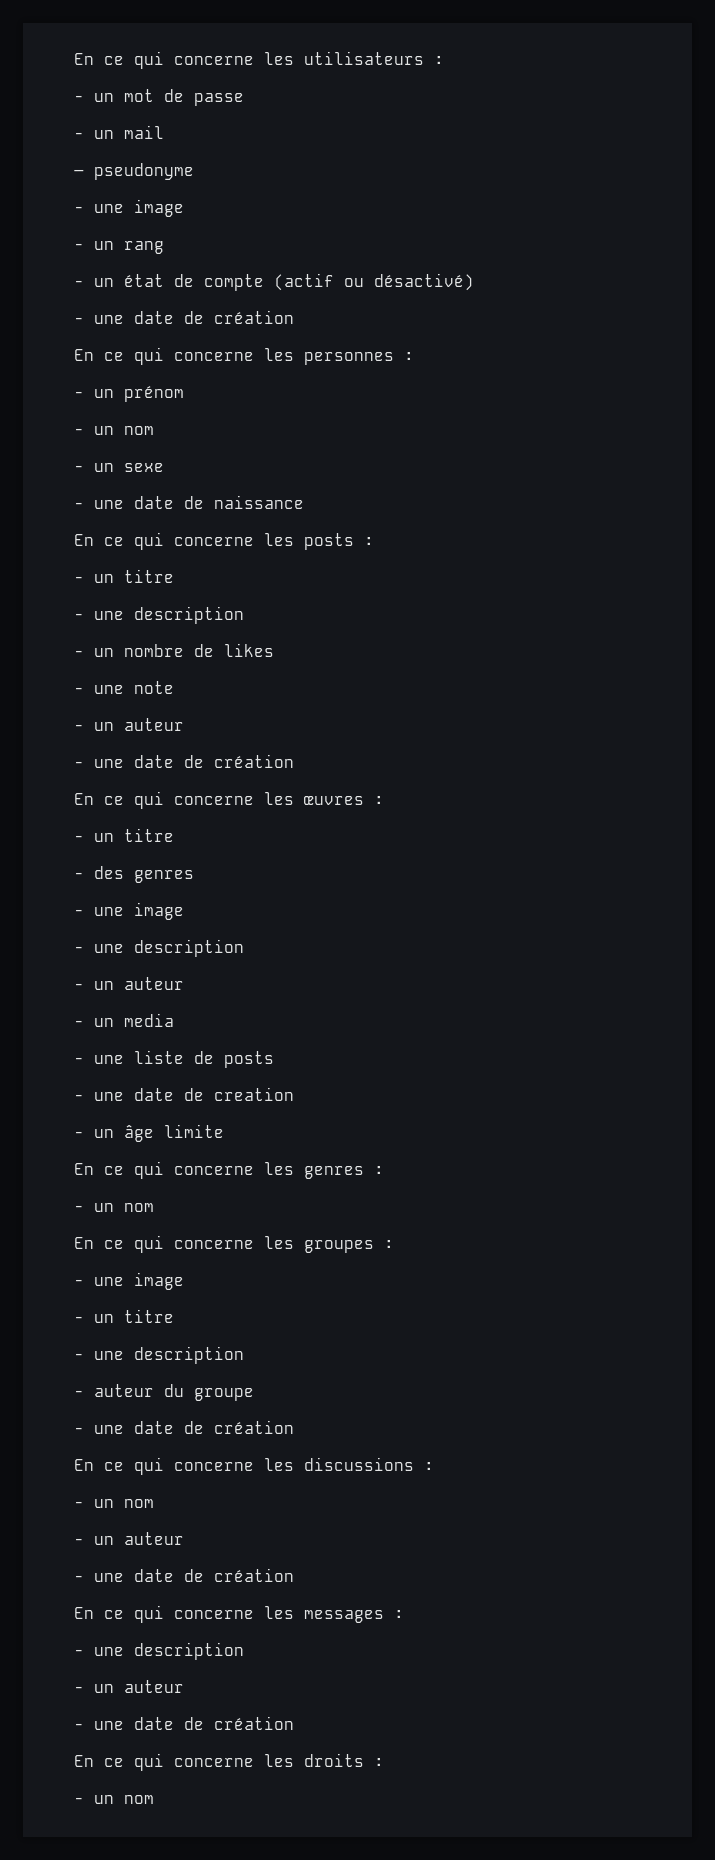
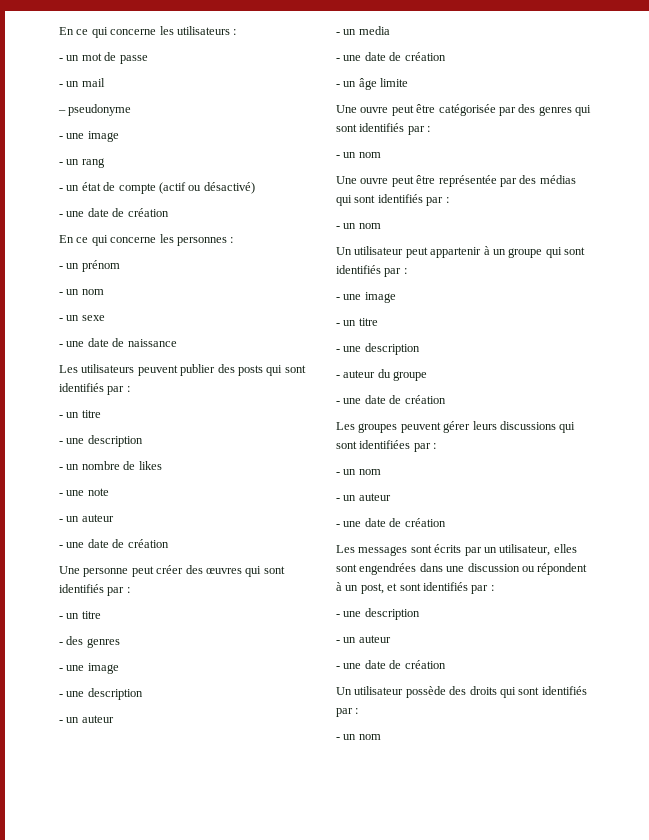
- En ce qui concerne les posts :
+ Les utilisateurs peuvent publier des posts qui sont identifiés par :
- En ce qui concerne les œuvres :
+ Une personne peut créer des œuvres qui sont identifiés par :
  - un media
- - une liste de posts
- - une date de creation
+ - une date de création
- En ce qui concerne les genres :
+ Une ouvre peut être catégorisée par des genres qui sont identifiés par :
  - un nom
- En ce qui concerne les groupes :
+ Une ouvre peut être représentée par des médias qui sont identifiés par :
+ - un nom
+ Un utilisateur peut appartenir à un groupe qui sont identifiés par :
- En ce qui concerne les discussions :
+ Les groupes peuvent gérer leurs discussions qui sont identifiées par :
- En ce qui concerne les messages :
+ Les messages sont écrits par un utilisateur, elles sont engendrées dans une discussion ou répondent à un post, et sont identifiés par :
- En ce qui concerne les droits :
+ Un utilisateur possède des droits qui sont identifiés par :

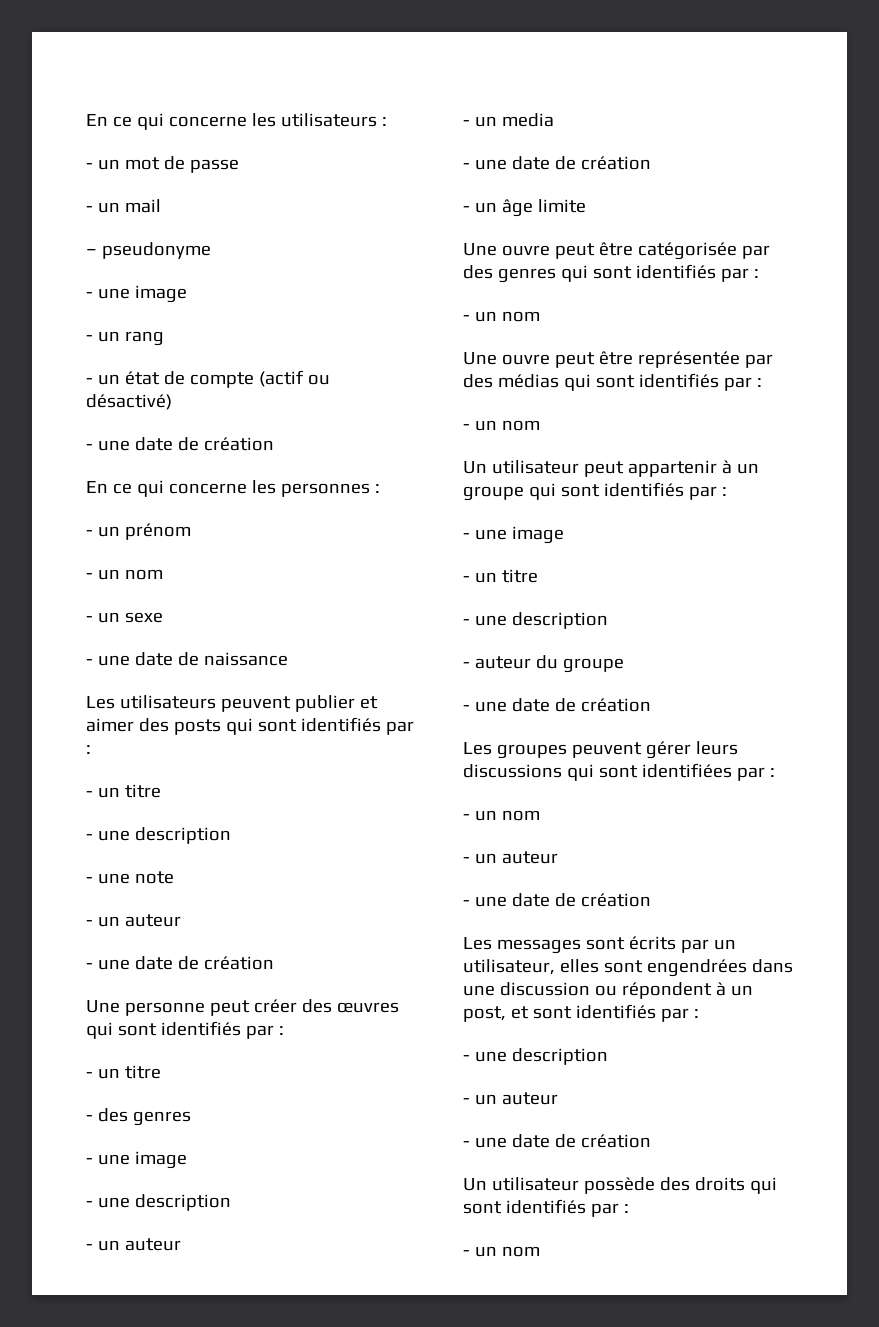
- Les utilisateurs peuvent publier des posts qui sont identifiés par :
+ Les utilisateurs peuvent publier et aimer des posts qui sont identifiés par :
- - un nombre de likes

